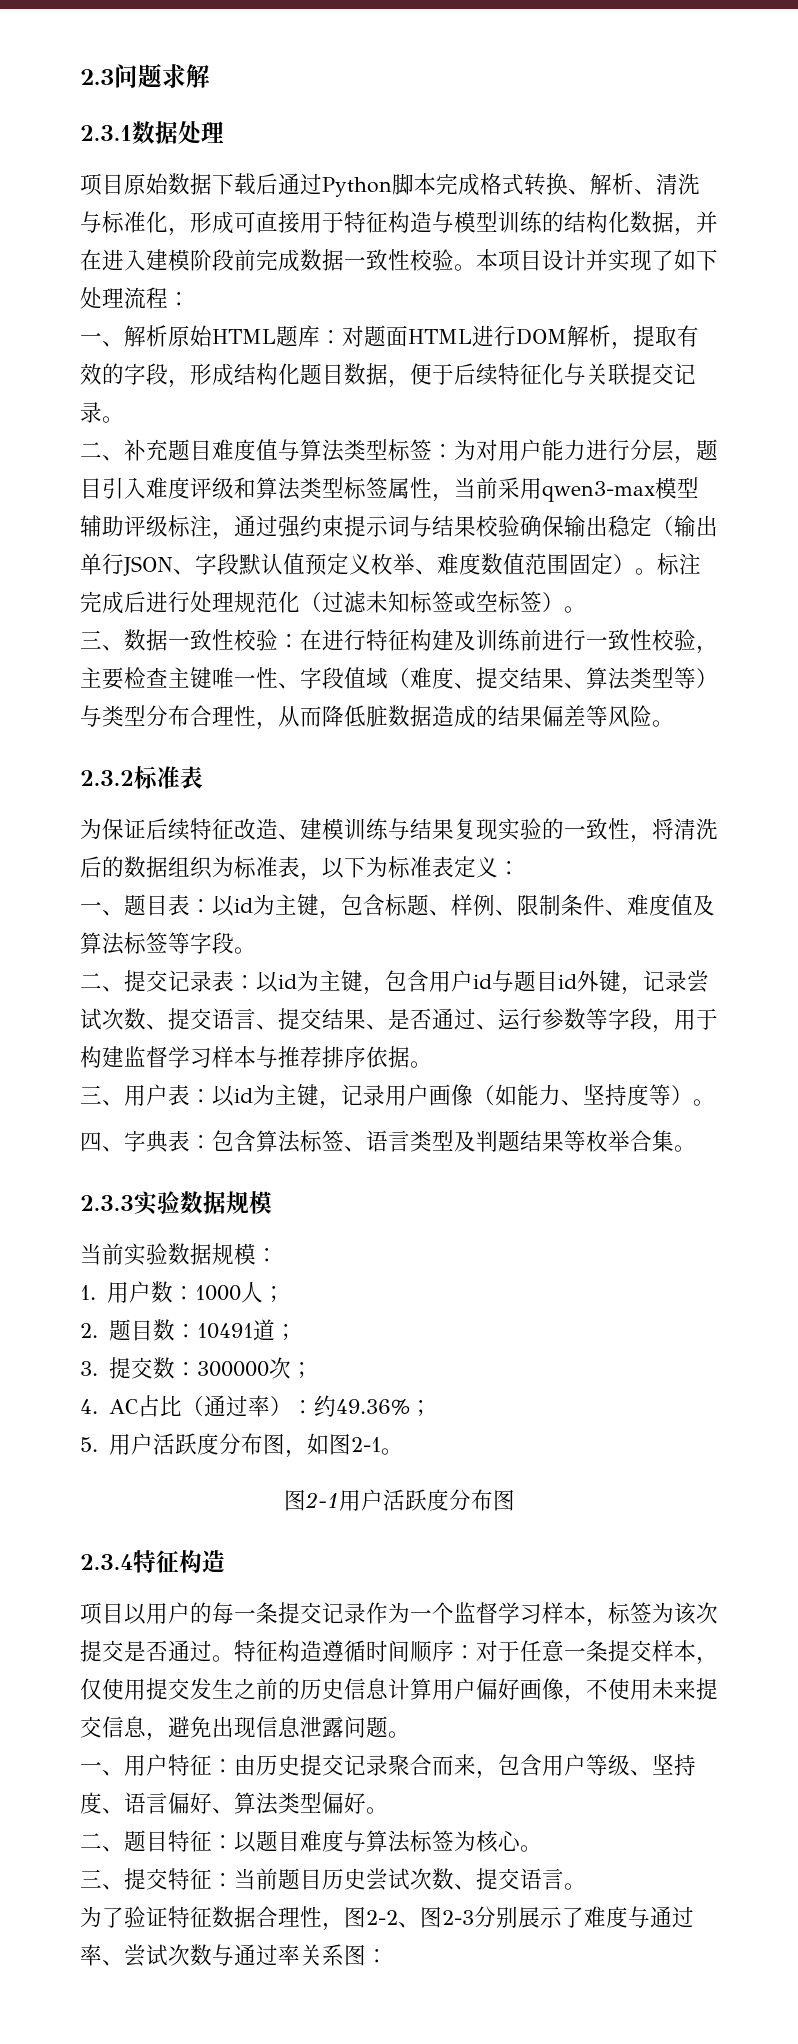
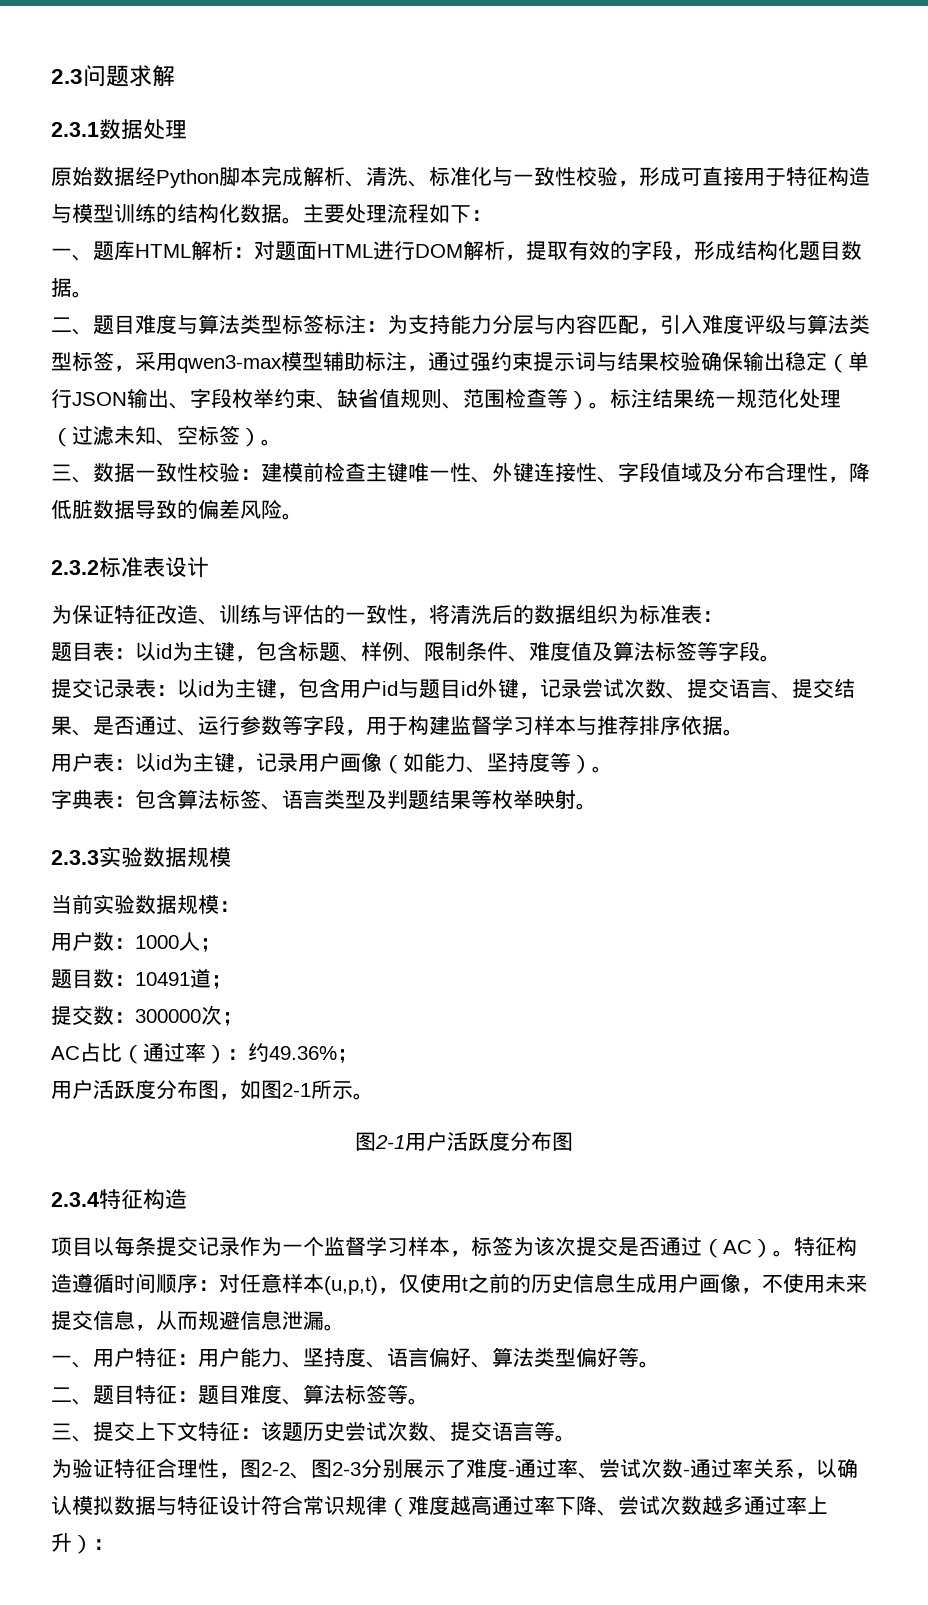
- 项目原始数据下载后通过Python脚本完成格式转换、解析、清洗与标准化，形成可直接用于特征构造与模型训练的结构化数据，并在进入建模阶段前完成数据一致性校验。本项目设计并实现了如下处理流程：
- 一、解析原始HTML题库：对题面HTML进行DOM解析，提取有效的字段，形成结构化题目数据，便于后续特征化与关联提交记录。
- 二、补充题目难度值与算法类型标签：为对用户能力进行分层，题目引入难度评级和算法类型标签属性，当前采用qwen3-max模型辅助评级标注，通过强约束提示词与结果校验确保输出稳定（输出单行JSON、字段默认值预定义枚举、难度数值范围固定）。标注完成后进行处理规范化（过滤未知标签或空标签）。
+ 原始数据经Python脚本完成解析、清洗、标准化与一致性校验，形成可直接用于特征构造与模型训练的结构化数据。主要处理流程如下：
+ 一、题库HTML解析：对题面HTML进行DOM解析，提取有效的字段，形成结构化题目数据。
+ 二、题目难度与算法类型标签标注：为支持能力分层与内容匹配，引入难度评级与算法类型标签，采用qwen3-max模型辅助标注，通过强约束提示词与结果校验确保输出稳定（单行JSON输出、字段枚举约束、缺省值规则、范围检查等）。标注结果统一规范化处理（过滤未知、空标签）。
- 三、数据一致性校验：在进行特征构建及训练前进行一致性校验，主要检查主键唯一性、字段值域（难度、提交结果、算法类型等）与类型分布合理性，从而降低脏数据造成的结果偏差等风险。
+ 三、数据一致性校验：建模前检查主键唯一性、外键连接性、字段值域及分布合理性，降低脏数据导致的偏差风险。
- 2.3.2标准表
+ 2.3.2标准表设计
- 为保证后续特征改造、建模训练与结果复现实验的一致性，将清洗后的数据组织为标准表，以下为标准表定义：
- 一、题目表：以id为主键，包含标题、样例、限制条件、难度值及算法标签等字段。
+ 为保证特征改造、训练与评估的一致性，将清洗后的数据组织为标准表：
+ 题目表：以id为主键，包含标题、样例、限制条件、难度值及算法标签等字段。
- 二、提交记录表：以id为主键，包含用户id与题目id外键，记录尝试次数、提交语言、提交结果、是否通过、运行参数等字段，用于构建监督学习样本与推荐排序依据。
+ 提交记录表：以id为主键，包含用户id与题目id外键，记录尝试次数、提交语言、提交结果、是否通过、运行参数等字段，用于构建监督学习样本与推荐排序依据。
- 三、用户表：以id为主键，记录用户画像（如能力、坚持度等）。
+ 用户表：以id为主键，记录用户画像（如能力、坚持度等）。
- 四、字典表：包含算法标签、语言类型及判题结果等枚举合集。
+ 字典表：包含算法标签、语言类型及判题结果等枚举映射。
- 1.用户数：1000人；
+ 用户数：1000人；
- 2.题目数：10491道；
+ 题目数：10491道；
- 3.提交数：300000次；
+ 提交数：300000次；
- 4. AC占比（通过率）：约49.36%；
+ AC占比（通过率）：约49.36%；
- 5.用户活跃度分布图，如图2-1。
+ 用户活跃度分布图，如图2-1所示。
- 项目以用户的每一条提交记录作为一个监督学习样本，标签为该次提交是否通过。
+ 项目以每条提交记录作为一个监督学习样本，标签为该次提交是否通过（AC）。
- 特征构造遵循时间顺序：对于任意一条提交样本，仅使用提交发生之前的历史信息计算用户偏好画像，不使用未来提交信息，避免出现信息泄露问题。
+ 特征构造遵循时间顺序：对任意样本(u,p,t)，仅使用t之前的历史信息生成用户画像，不使用未来提交信息，从而规避信息泄漏。
- 一、用户特征：由历史提交记录聚合而来，包含用户等级、坚持度、语言偏好、算法类型偏好。
+ 一、用户特征：用户能力、坚持度、语言偏好、算法类型偏好等。
- 二、题目特征：以题目难度与算法标签为核心。
+ 二、题目特征：题目难度、算法标签等。
- 三、提交特征：当前题目历史尝试次数、提交语言。
+ 三、提交上下文特征：该题历史尝试次数、提交语言等。
- 为了验证特征数据合理性，图2-2、图2-3分别展示了难度与通过率、尝试次数与通过率关系图：
+ 为验证特征合理性，图2-2、图2-3分别展示了难度-通过率、尝试次数-通过率关系，以确认模拟数据与特征设计符合常识规律（难度越高通过率下降、尝试次数越多通过率上升）：

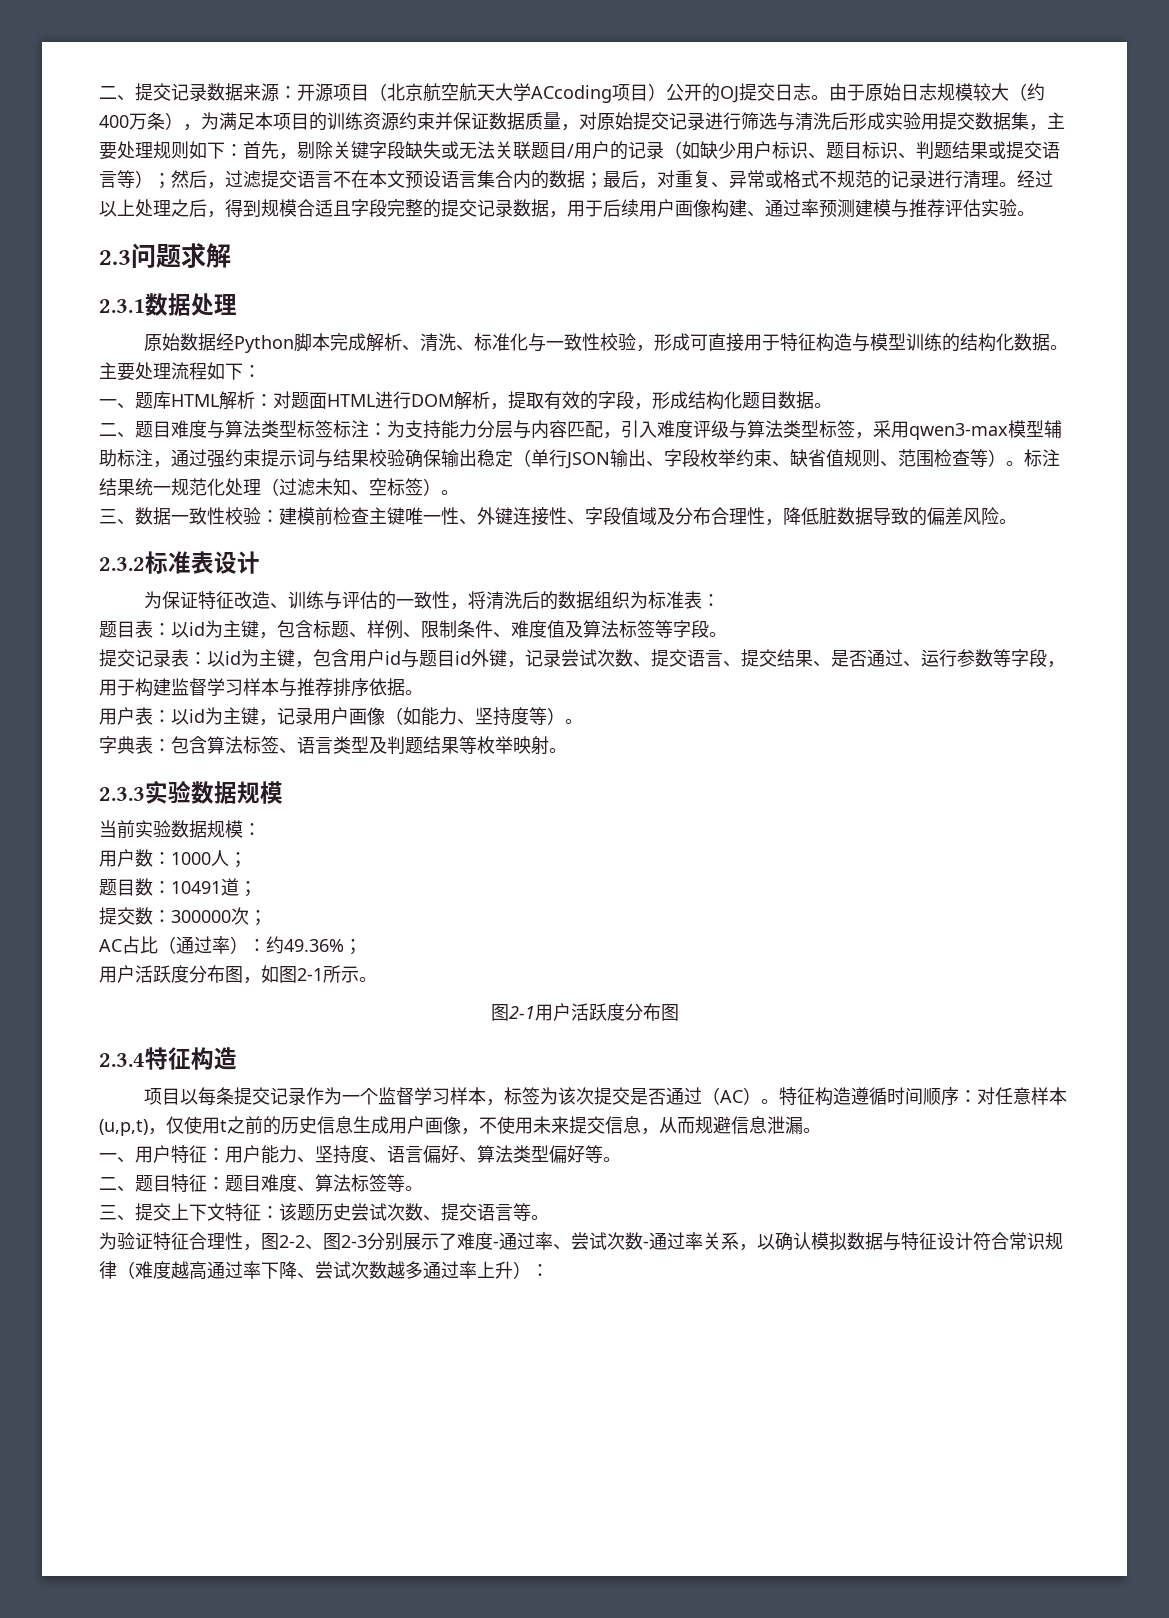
+ 二、提交记录数据来源：开源项目（北京航空航天大学ACcoding项目）公开的OJ提交日志。由于原始日志规模较大（约400万条），为满足本项目的训练资源约束并保证数据质量，对原始提交记录进行筛选与清洗后形成实验用提交数据集，主要处理规则如下：首先，剔除关键字段缺失或无法关联题目/用户的记录（如缺少用户标识、题目标识、判题结果或提交语言等）；然后，过滤提交语言不在本文预设语言集合内的数据；最后，对重复、异常或格式不规范的记录进行清理。经过以上处理之后，得到规模合适且字段完整的提交记录数据，用于后续用户画像构建、通过率预测建模与推荐评估实验。

